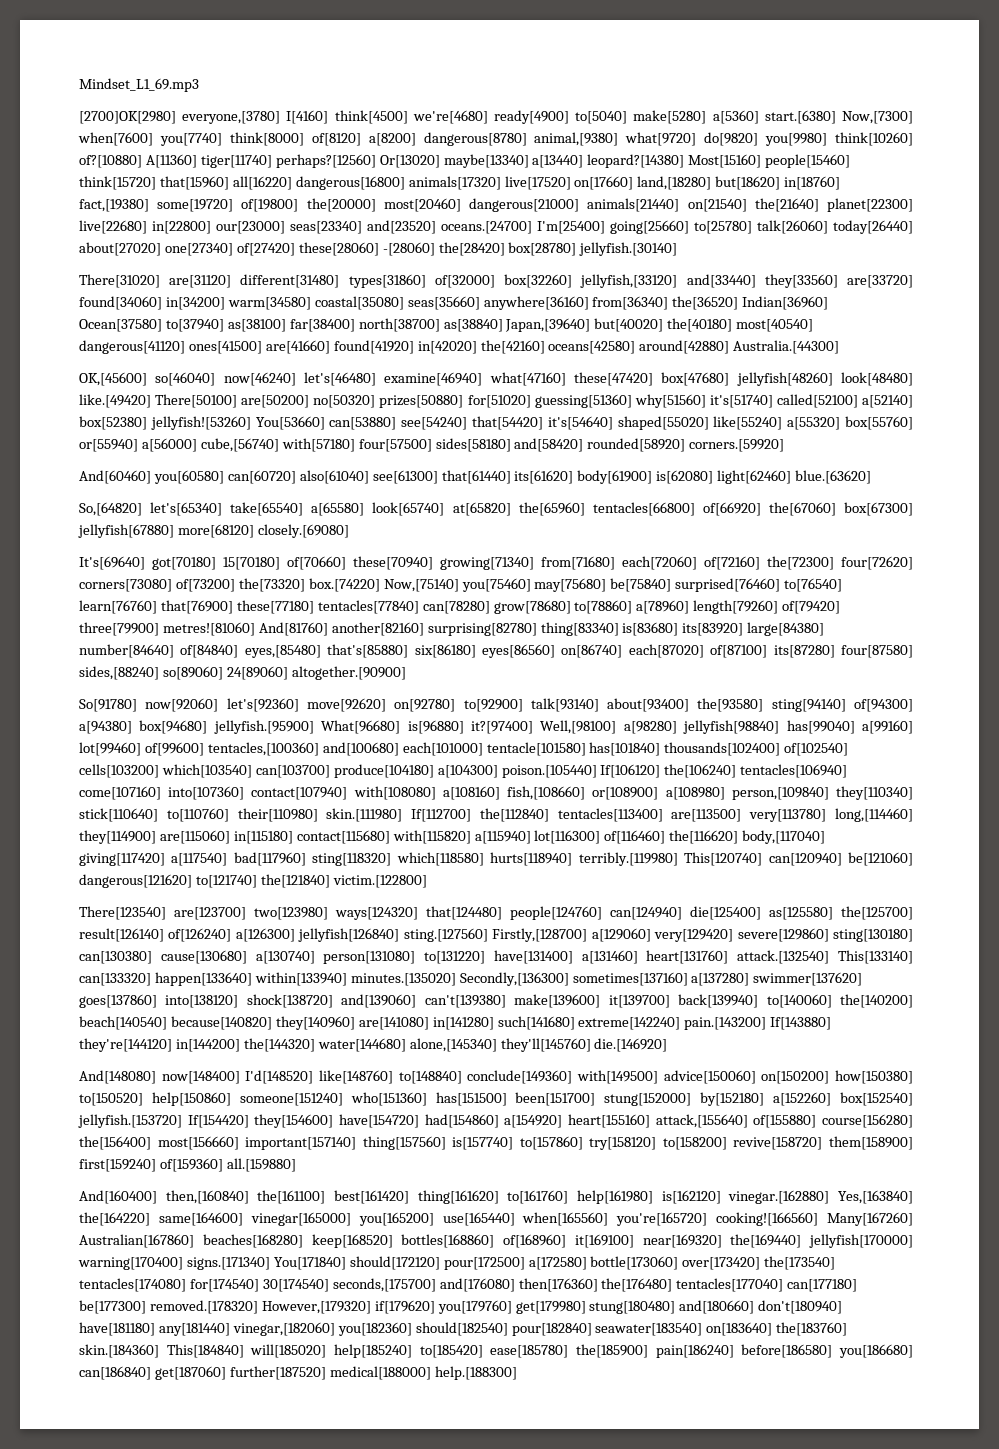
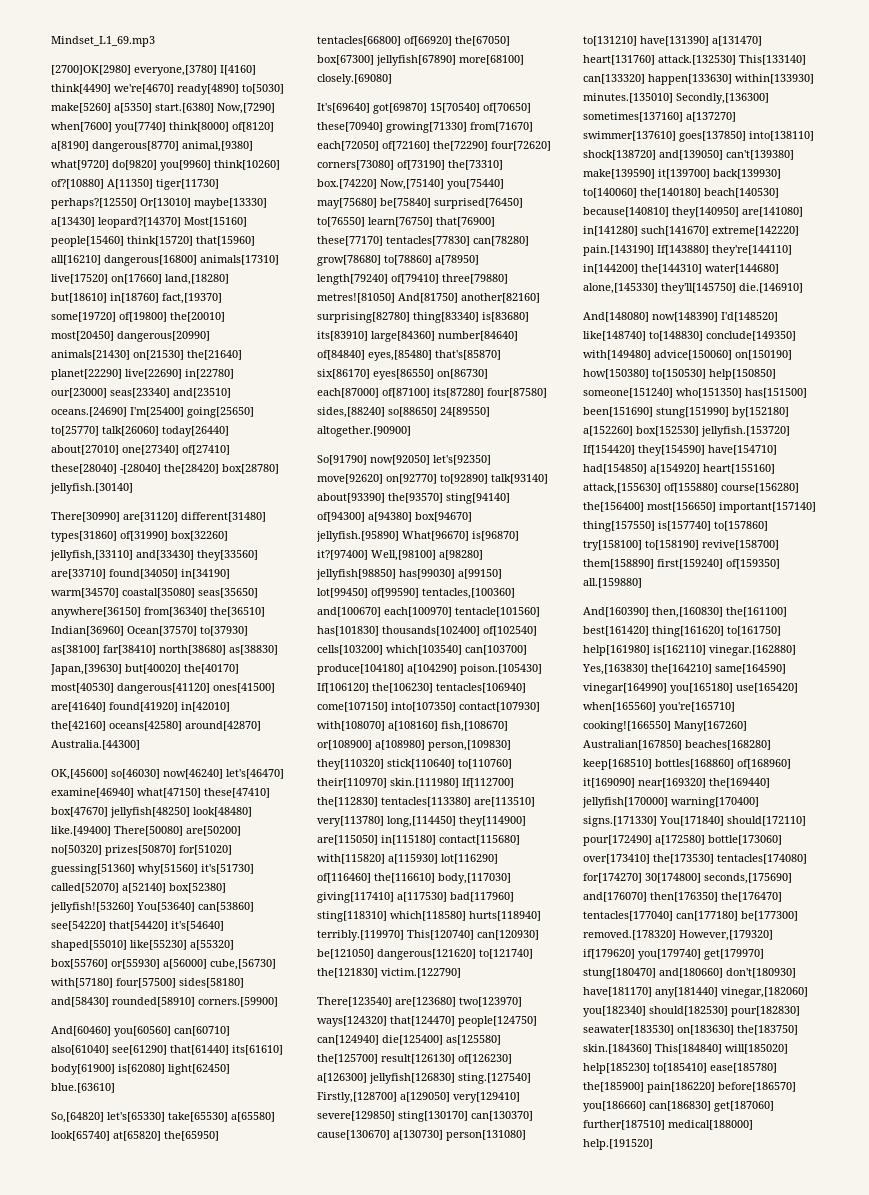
- [2700]OK[2980] everyone,[3780] I[4160] think[4500] we're[4680] ready[4900] to[5040] make[5280] a[5360] start.[6380] Now,[7300] when[7600] you[7740] think[8000] of[8120] a[8200] dangerous[8780] animal,[9380] what[9720] do[9820] you[9980] think[10260] of?[10880] A[11360] tiger[11740] perhaps?[12560] Or[13020] maybe[13340] a[13440] leopard?[14380] Most[15160] people[15460] think[15720] that[15960] all[16220] dangerous[16800] animals[17320] live[17520] on[17660] land,[18280] but[18620] in[18760] fact,[19380] some[19720] of[19800] the[20000] most[20460] dangerous[21000] animals[21440] on[21540] the[21640] planet[22300] live[22680] in[22800] our[23000] seas[23340] and[23520] oceans.[24700] I'm[25400] going[25660] to[25780] talk[26060] today[26440] about[27020] one[27340] of[27420] these[28060] -[28060] the[28420] box[28780] jellyfish.[30140]
+ [2700]OK[2980] everyone,[3780] I[4160] think[4490] we're[4670] ready[4890] to[5030] make[5260] a[5350] start.[6380] Now,[7290] when[7600] you[7740] think[8000] of[8120] a[8190] dangerous[8770] animal,[9380] what[9720] do[9820] you[9960] think[10260] of?[10880] A[11350] tiger[11730] perhaps?[12550] Or[13010] maybe[13330] a[13430] leopard?[14370] Most[15160] people[15460] think[15720] that[15960] all[16210] dangerous[16800] animals[17310] live[17520] on[17660] land,[18280] but[18610] in[18760] fact,[19370] some[19720] of[19800] the[20010] most[20450] dangerous[20990] animals[21430] on[21530] the[21640] planet[22290] live[22690] in[22780] our[23000] seas[23340] and[23510] oceans.[24690] I'm[25400] going[25650] to[25770] talk[26060] today[26440] about[27010] one[27340] of[27410] these[28040] -[28040] the[28420] box[28780] jellyfish.[30140]
- There[31020] are[31120] different[31480] types[31860] of[32000] box[32260] jellyfish,[33120] and[33440] they[33560] are[33720] found[34060] in[34200] warm[34580] coastal[35080] seas[35660] anywhere[36160] from[36340] the[36520] Indian[36960] Ocean[37580] to[37940] as[38100] far[38400] north[38700] as[38840] Japan,[39640] but[40020] the[40180] most[40540] dangerous[41120] ones[41500] are[41660] found[41920] in[42020] the[42160] oceans[42580] around[42880] Australia.[44300]
+ There[30990] are[31120] different[31480] types[31860] of[31990] box[32260] jellyfish,[33110] and[33430] they[33560] are[33710] found[34050] in[34190] warm[34570] coastal[35080] seas[35650] anywhere[36150] from[36340] the[36510] Indian[36960] Ocean[37570] to[37930] as[38100] far[38410] north[38680] as[38830] Japan,[39630] but[40020] the[40170] most[40530] dangerous[41120] ones[41500] are[41640] found[41920] in[42010] the[42160] oceans[42580] around[42870] Australia.[44300]
- OK,[45600] so[46040] now[46240] let's[46480] examine[46940] what[47160] these[47420] box[47680] jellyfish[48260] look[48480] like.[49420] There[50100] are[50200] no[50320] prizes[50880] for[51020] guessing[51360] why[51560] it's[51740] called[52100] a[52140] box[52380] jellyfish![53260] You[53660] can[53880] see[54240] that[54420] it's[54640] shaped[55020] like[55240] a[55320] box[55760] or[55940] a[56000] cube,[56740] with[57180] four[57500] sides[58180] and[58420] rounded[58920] corners.[59920]
- And[60460] you[60580] can[60720] also[61040] see[61300] that[61440] its[61620] body[61900] is[62080] light[62460] blue.[63620]
+ OK,[45600] so[46030] now[46240] let's[46470] examine[46940] what[47150] these[47410] box[47670] jellyfish[48250] look[48480] like.[49400] There[50080] are[50200] no[50320] prizes[50870] for[51020] guessing[51360] why[51560] it's[51730] called[52070] a[52140] box[52380] jellyfish![53260] You[53640] can[53860] see[54220] that[54420] it's[54640] shaped[55010] like[55230] a[55320] box[55760] or[55930] a[56000] cube,[56730] with[57180] four[57500] sides[58180] and[58430] rounded[58910] corners.[59900]
+ And[60460] you[60560] can[60710] also[61040] see[61290] that[61440] its[61610] body[61900] is[62080] light[62450] blue.[63610]
- So,[64820] let's[65340] take[65540] a[65580] look[65740] at[65820] the[65960] tentacles[66800] of[66920] the[67060] box[67300] jellyfish[67880] more[68120] closely.[69080]
- It's[69640] got[70180] 15[70180] of[70660] these[70940] growing[71340] from[71680] each[72060] of[72160] the[72300] four[72620] corners[73080] of[73200] the[73320] box.[74220] Now,[75140] you[75460] may[75680] be[75840] surprised[76460] to[76540] learn[76760] that[76900] these[77180] tentacles[77840] can[78280] grow[78680] to[78860] a[78960] length[79260] of[79420] three[79900] metres![81060] And[81760] another[82160] surprising[82780] thing[83340] is[83680] its[83920] large[84380] number[84640] of[84840] eyes,[85480] that's[85880] six[86180] eyes[86560] on[86740] each[87020] of[87100] its[87280] four[87580] sides,[88240] so[89060] 24[89060] altogether.[90900]
+ So,[64820] let's[65330] take[65530] a[65580] look[65740] at[65820] the[65950] tentacles[66800] of[66920] the[67050] box[67300] jellyfish[67890] more[68100] closely.[69080]
+ It's[69640] got[69870] 15[70540] of[70650] these[70940] growing[71330] from[71670] each[72050] of[72160] the[72290] four[72620] corners[73080] of[73190] the[73310] box.[74220] Now,[75140] you[75440] may[75680] be[75840] surprised[76450] to[76550] learn[76750] that[76900] these[77170] tentacles[77830] can[78280] grow[78680] to[78860] a[78950] length[79240] of[79410] three[79880] metres![81050] And[81750] another[82160] surprising[82780] thing[83340] is[83680] its[83910] large[84360] number[84640] of[84840] eyes,[85480] that's[85870] six[86170] eyes[86550] on[86730] each[87000] of[87100] its[87280] four[87580] sides,[88240] so[88650] 24[89550] altogether.[90900]
- So[91780] now[92060] let's[92360] move[92620] on[92780] to[92900] talk[93140] about[93400] the[93580] sting[94140] of[94300] a[94380] box[94680] jellyfish.[95900] What[96680] is[96880] it?[97400] Well,[98100] a[98280] jellyfish[98840] has[99040] a[99160] lot[99460] of[99600] tentacles,[100360] and[100680] each[101000] tentacle[101580] has[101840] thousands[102400] of[102540] cells[103200] which[103540] can[103700] produce[104180] a[104300] poison.[105440] If[106120] the[106240] tentacles[106940] come[107160] into[107360] contact[107940] with[108080] a[108160] fish,[108660] or[108900] a[108980] person,[109840] they[110340] stick[110640] to[110760] their[110980] skin.[111980] If[112700] the[112840] tentacles[113400] are[113500] very[113780] long,[114460] they[114900] are[115060] in[115180] contact[115680] with[115820] a[115940] lot[116300] of[116460] the[116620] body,[117040] giving[117420] a[117540] bad[117960] sting[118320] which[118580] hurts[118940] terribly.[119980] This[120740] can[120940] be[121060] dangerous[121620] to[121740] the[121840] victim.[122800]
- There[123540] are[123700] two[123980] ways[124320] that[124480] people[124760] can[124940] die[125400] as[125580] the[125700] result[126140] of[126240] a[126300] jellyfish[126840] sting.[127560] Firstly,[128700] a[129060] very[129420] severe[129860] sting[130180] can[130380] cause[130680] a[130740] person[131080] to[131220] have[131400] a[131460] heart[131760] attack.[132540] This[133140] can[133320] happen[133640] within[133940] minutes.[135020] Secondly,[136300] sometimes[137160] a[137280] swimmer[137620] goes[137860] into[138120] shock[138720] and[139060] can't[139380] make[139600] it[139700] back[139940] to[140060] the[140200] beach[140540] because[140820] they[140960] are[141080] in[141280] such[141680] extreme[142240] pain.[143200] If[143880] they're[144120] in[144200] the[144320] water[144680] alone,[145340] they'll[145760] die.[146920]
- And[148080] now[148400] I'd[148520] like[148760] to[148840] conclude[149360] with[149500] advice[150060] on[150200] how[150380] to[150520] help[150860] someone[151240] who[151360] has[151500] been[151700] stung[152000] by[152180] a[152260] box[152540] jellyfish.[153720] If[154420] they[154600] have[154720] had[154860] a[154920] heart[155160] attack,[155640] of[155880] course[156280] the[156400] most[156660] important[157140] thing[157560] is[157740] to[157860] try[158120] to[158200] revive[158720] them[158900] first[159240] of[159360] all.[159880]
+ So[91790] now[92050] let's[92350] move[92620] on[92770] to[92890] talk[93140] about[93390] the[93570] sting[94140] of[94300] a[94380] box[94670] jellyfish.[95890] What[96670] is[96870] it?[97400] Well,[98100] a[98280] jellyfish[98850] has[99030] a[99150] lot[99450] of[99590] tentacles,[100360] and[100670] each[100970] tentacle[101560] has[101830] thousands[102400] of[102540] cells[103200] which[103540] can[103700] produce[104180] a[104290] poison.[105430] If[106120] the[106230] tentacles[106940] come[107150] into[107350] contact[107930] with[108070] a[108160] fish,[108670] or[108900] a[108980] person,[109830] they[110320] stick[110640] to[110760] their[110970] skin.[111980] If[112700] the[112830] tentacles[113380] are[113510] very[113780] long,[114450] they[114900] are[115050] in[115180] contact[115680] with[115820] a[115930] lot[116290] of[116460] the[116610] body,[117030] giving[117410] a[117530] bad[117960] sting[118310] which[118580] hurts[118940] terribly.[119970] This[120740] can[120930] be[121050] dangerous[121620] to[121740] the[121830] victim.[122790]
+ There[123540] are[123680] two[123970] ways[124320] that[124470] people[124750] can[124940] die[125400] as[125580] the[125700] result[126130] of[126230] a[126300] jellyfish[126830] sting.[127540] Firstly,[128700] a[129050] very[129410] severe[129850] sting[130170] can[130370] cause[130670] a[130730] person[131080] to[131210] have[131390] a[131470] heart[131760] attack.[132530] This[133140] can[133320] happen[133630] within[133930] minutes.[135010] Secondly,[136300] sometimes[137160] a[137270] swimmer[137610] goes[137850] into[138110] shock[138720] and[139050] can't[139380] make[139590] it[139700] back[139930] to[140060] the[140180] beach[140530] because[140810] they[140950] are[141080] in[141280] such[141670] extreme[142220] pain.[143190] If[143880] they're[144110] in[144200] the[144310] water[144680] alone,[145330] they'll[145750] die.[146910]
+ And[148080] now[148390] I'd[148520] like[148740] to[148830] conclude[149350] with[149480] advice[150060] on[150190] how[150380] to[150530] help[150850] someone[151240] who[151350] has[151500] been[151690] stung[151990] by[152180] a[152260] box[152530] jellyfish.[153720] If[154420] they[154590] have[154710] had[154850] a[154920] heart[155160] attack,[155630] of[155880] course[156280] the[156400] most[156650] important[157140] thing[157550] is[157740] to[157860] try[158100] to[158190] revive[158700] them[158890] first[159240] of[159350] all.[159880]
- And[160400] then,[160840] the[161100] best[161420] thing[161620] to[161760] help[161980] is[162120] vinegar.[162880] Yes,[163840] the[164220] same[164600] vinegar[165000] you[165200] use[165440] when[165560] you're[165720] cooking![166560] Many[167260] Australian[167860] beaches[168280] keep[168520] bottles[168860] of[168960] it[169100] near[169320] the[169440] jellyfish[170000] warning[170400] signs.[171340] You[171840] should[172120] pour[172500] a[172580] bottle[173060] over[173420] the[173540] tentacles[174080] for[174540] 30[174540] seconds,[175700] and[176080] then[176360] the[176480] tentacles[177040] can[177180] be[177300] removed.[178320] However,[179320] if[179620] you[179760] get[179980] stung[180480] and[180660] don't[180940] have[181180] any[181440] vinegar,[182060] you[182360] should[182540] pour[182840] seawater[183540] on[183640] the[183760] skin.[184360] This[184840] will[185020] help[185240] to[185420] ease[185780] the[185900] pain[186240] before[186580] you[186680] can[186840] get[187060] further[187520] medical[188000] help.[188300]
+ And[160390] then,[160830] the[161100] best[161420] thing[161620] to[161750] help[161980] is[162110] vinegar.[162880] Yes,[163830] the[164210] same[164590] vinegar[164990] you[165180] use[165420] when[165560] you're[165710] cooking![166550] Many[167260] Australian[167850] beaches[168280] keep[168510] bottles[168860] of[168960] it[169090] near[169320] the[169440] jellyfish[170000] warning[170400] signs.[171330] You[171840] should[172110] pour[172490] a[172580] bottle[173060] over[173410] the[173530] tentacles[174080] for[174270] 30[174800] seconds,[175690] and[176070] then[176350] the[176470] tentacles[177040] can[177180] be[177300] removed.[178320] However,[179320] if[179620] you[179740] get[179970] stung[180470] and[180660] don't[180930] have[181170] any[181440] vinegar,[182060] you[182340] should[182530] pour[182830] seawater[183530] on[183630] the[183750] skin.[184360] This[184840] will[185020] help[185230] to[185410] ease[185780] the[185900] pain[186220] before[186570] you[186660] can[186830] get[187060] further[187510] medical[188000] help.[191520]

